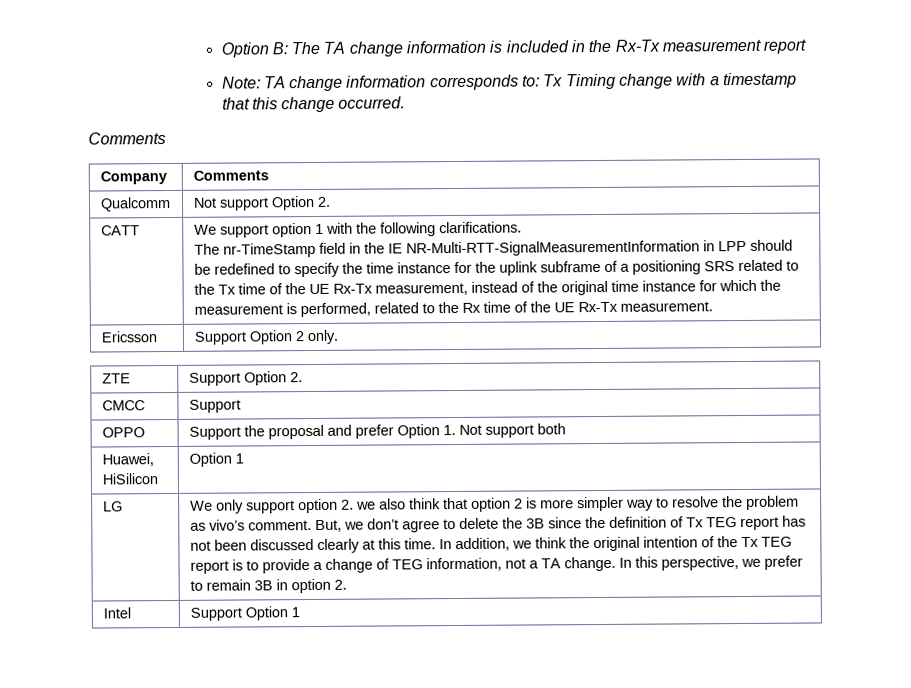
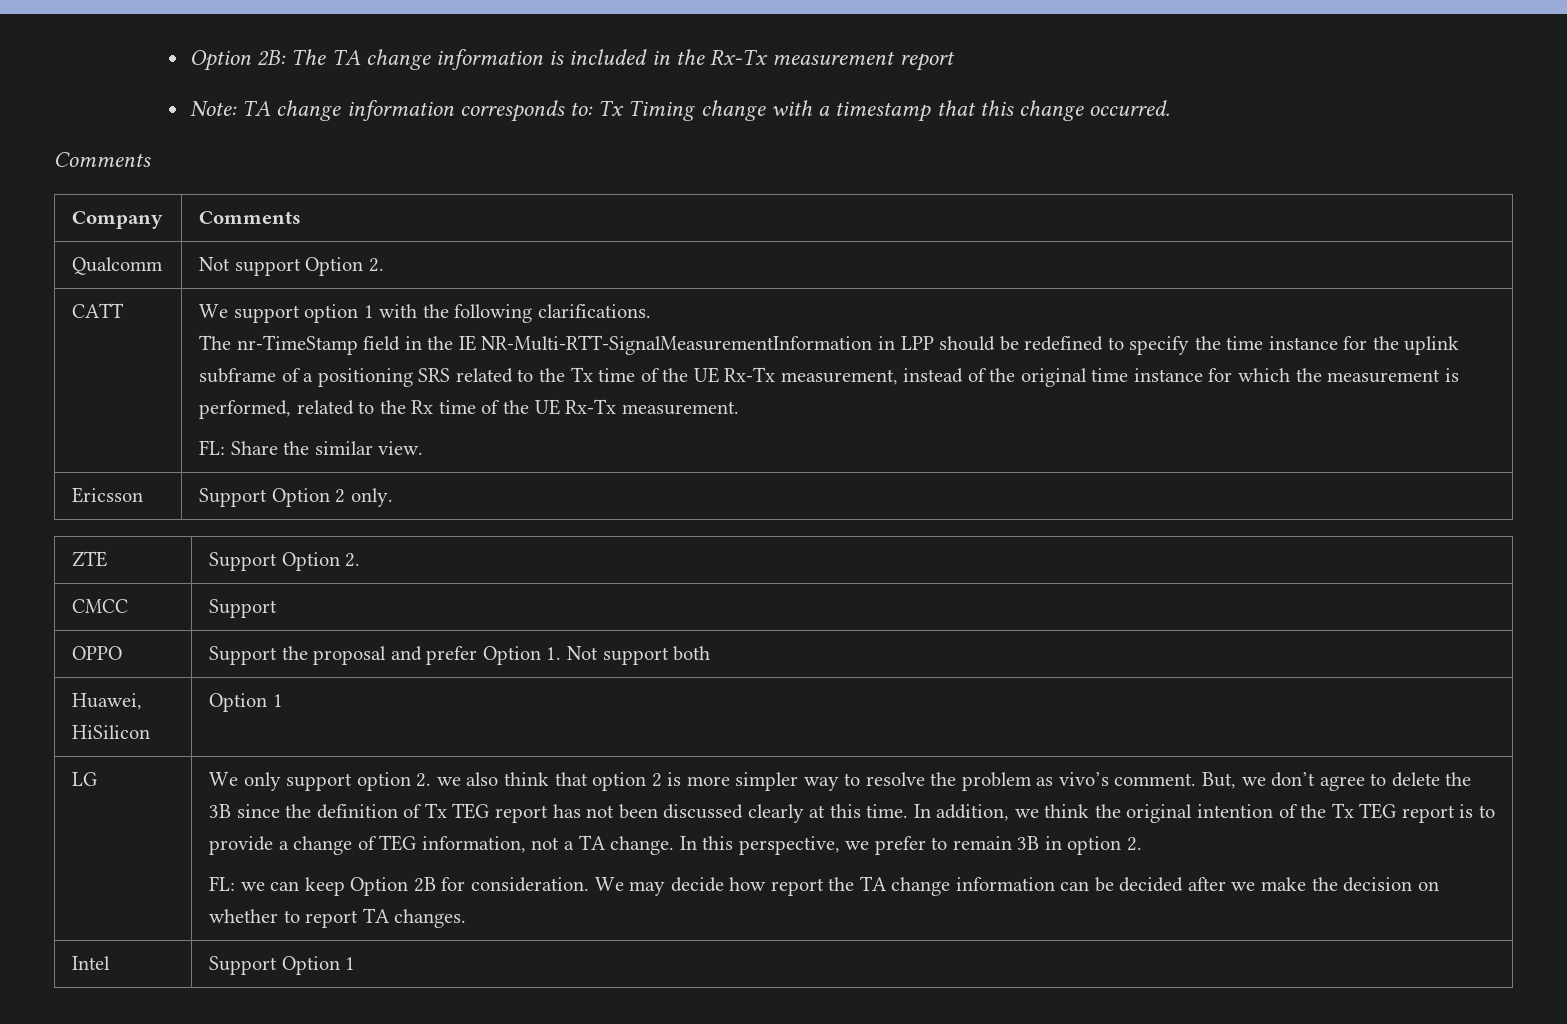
- Option B: The TA change information is included in the Rx-Tx measurement report
+ Option 2B: The TA change information is included in the Rx-Tx measurement report
+ FL: Share the similar view.
+ FL: we can keep Option 2B for consideration. We may decide how report the TA change information can be decided after we make the decision on whether to report TA changes.

